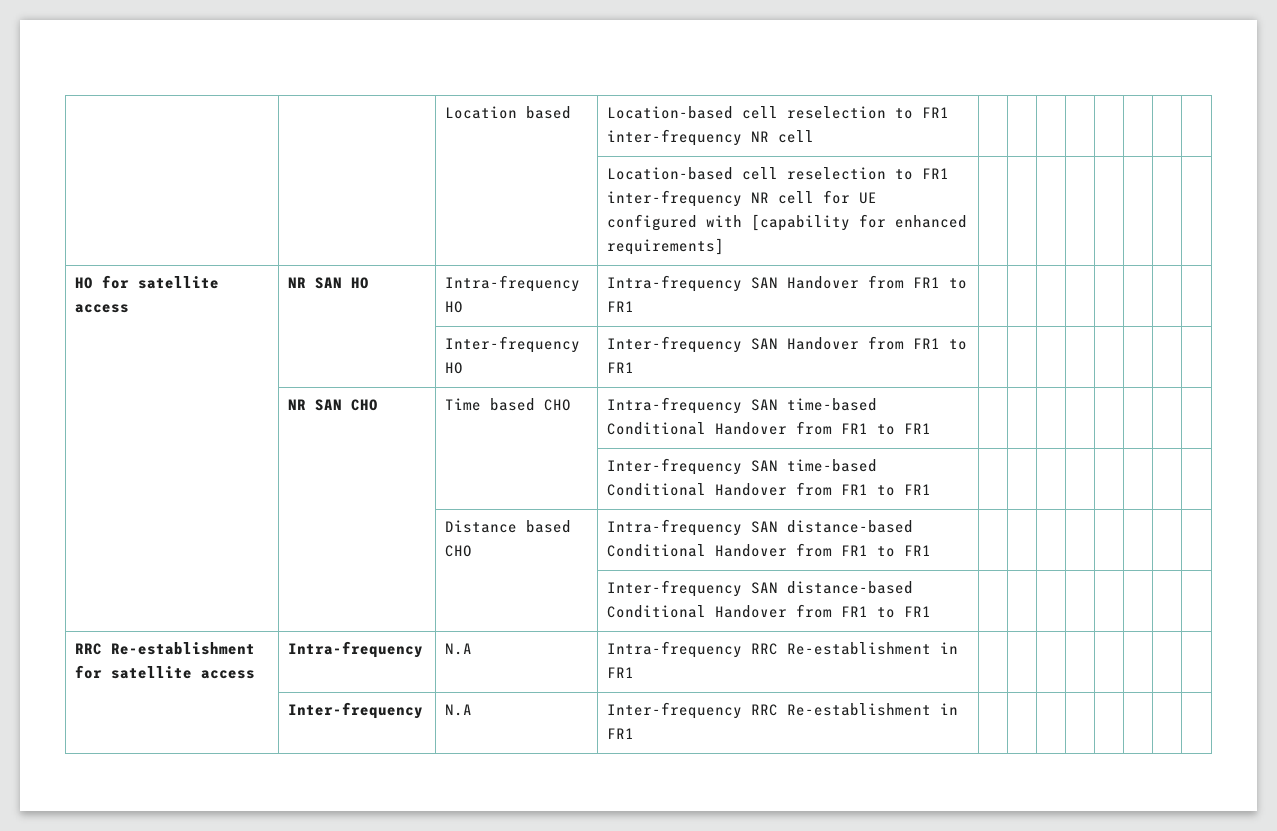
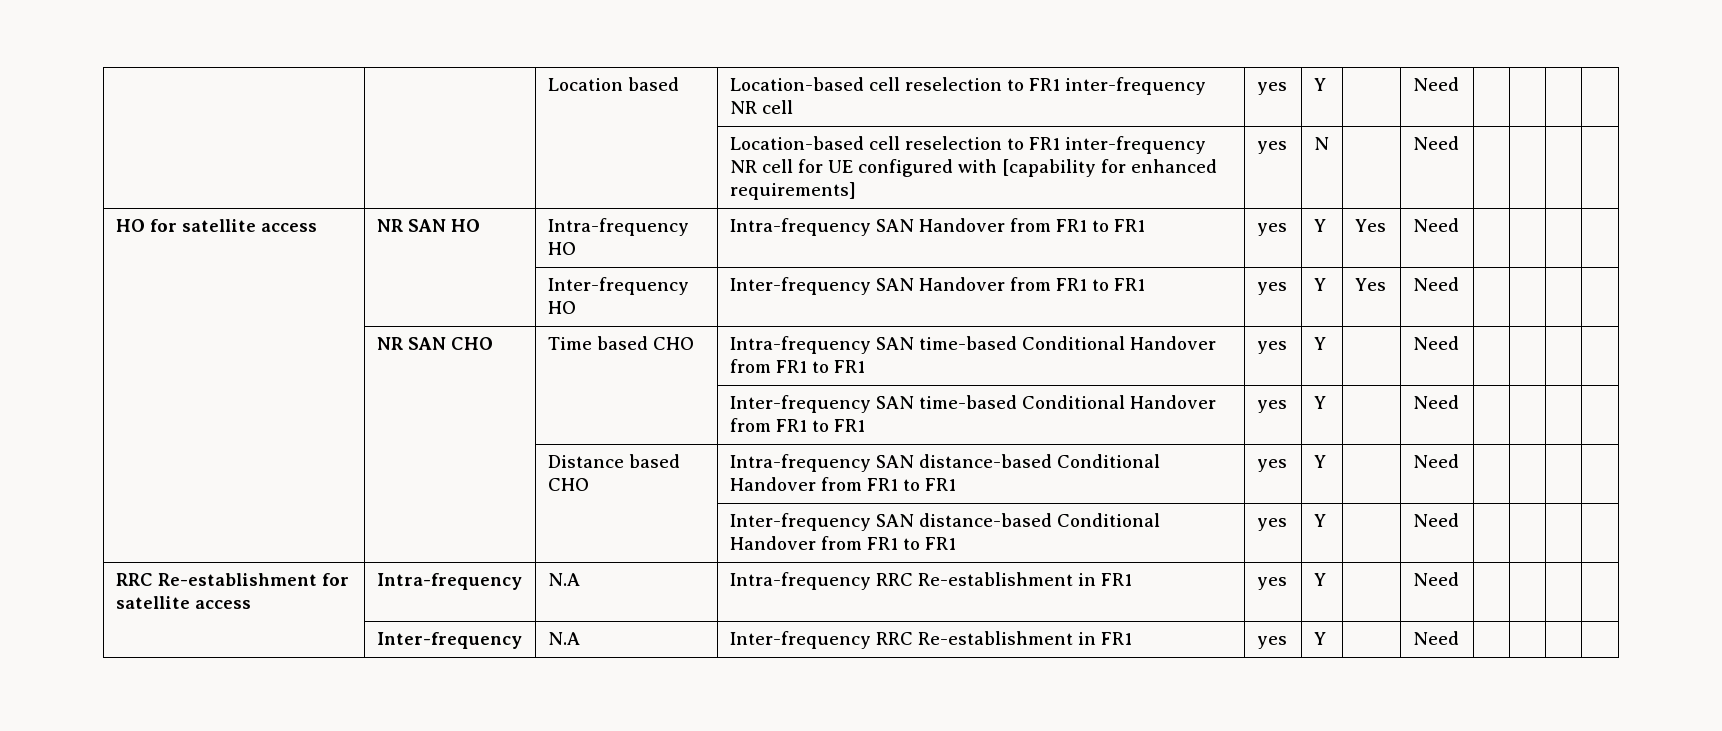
- | | Location based | Location-based cell reselection to FR1 inter-frequency NR cell | | | | | | | |
+ | | Location based | Location-based cell reselection to FR1 inter-frequency NR cell | yes | Y | | Need | | | |
- | | | Location-based cell reselection to FR1 inter-frequency NR cell for UE configured with [capability for enhanced requirements] | | | | | | | |
+ | | | Location-based cell reselection to FR1 inter-frequency NR cell for UE configured with [capability for enhanced requirements] | yes | N | | Need | | | |
- HO for satellite access | NR SAN HO | Intra-frequency HO | Intra-frequency SAN Handover from FR1 to FR1 | | | | | | | |
+ HO for satellite access | NR SAN HO | Intra-frequency HO | Intra-frequency SAN Handover from FR1 to FR1 | yes | Y | Yes | Need | | | |
- | | Inter-frequency HO | Inter-frequency SAN Handover from FR1 to FR1 | | | | | | | |
+ | | Inter-frequency HO | Inter-frequency SAN Handover from FR1 to FR1 | yes | Y | Yes | Need | | | |
- | NR SAN CHO | Time based CHO | Intra-frequency SAN time-based Conditional Handover from FR1 to FR1 | | | | | | | |
+ | NR SAN CHO | Time based CHO | Intra-frequency SAN time-based Conditional Handover from FR1 to FR1 | yes | Y | | Need | | | |
- | | | Inter-frequency SAN time-based Conditional Handover from FR1 to FR1 | | | | | | | |
+ | | | Inter-frequency SAN time-based Conditional Handover from FR1 to FR1 | yes | Y | | Need | | | |
- | | Distance based CHO | Intra-frequency SAN distance-based Conditional Handover from FR1 to FR1 | | | | | | | |
+ | | Distance based CHO | Intra-frequency SAN distance-based Conditional Handover from FR1 to FR1 | yes | Y | | Need | | | |
- | | | Inter-frequency SAN distance-based Conditional Handover from FR1 to FR1 | | | | | | | |
+ | | | Inter-frequency SAN distance-based Conditional Handover from FR1 to FR1 | yes | Y | | Need | | | |
- RRC Re-establishment for satellite access | Intra-frequency | N.A | Intra-frequency RRC Re-establishment in FR1 | | | | | | | |
+ RRC Re-establishment for satellite access | Intra-frequency | N.A | Intra-frequency RRC Re-establishment in FR1 | yes | Y | | Need | | | |
- | Inter-frequency | N.A | Inter-frequency RRC Re-establishment in FR1 | | | | | | | |
+ | Inter-frequency | N.A | Inter-frequency RRC Re-establishment in FR1 | yes | Y | | Need | | | |

